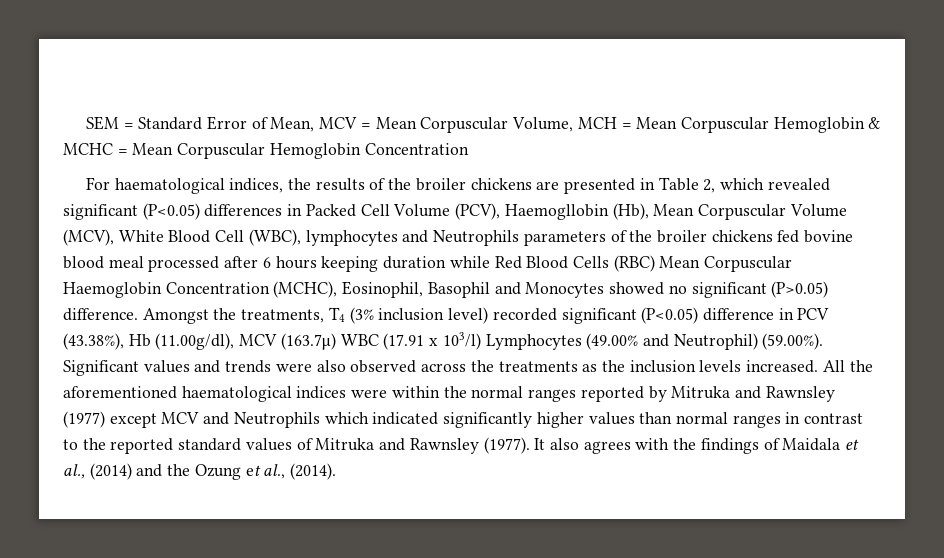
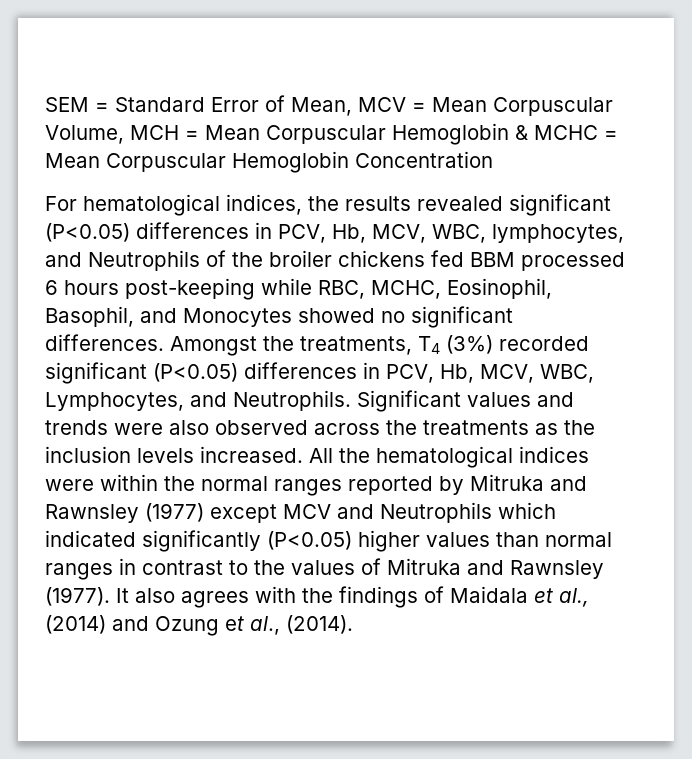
- For haematological indices, the results of the broiler chickens are presented in Table 2, which revealed significant (P<0.05) differences in Packed Cell Volume (PCV), Haemogllobin (Hb), Mean Corpuscular Volume (MCV), White Blood Cell (WBC), lymphocytes and Neutrophils parameters of the broiler chickens fed bovine blood meal processed after 6 hours keeping duration while Red Blood Cells (RBC) Mean Corpuscular Haemoglobin Concentration (MCHC), Eosinophil, Basophil and Monocytes showed no significant (P>0.05) difference.
+ For hematological indices, the results revealed significant (P<0.05) differences in PCV, Hb, MCV, WBC, lymphocytes, and Neutrophils of the broiler chickens fed BBM processed 6 hours post-keeping while RBC, MCHC, Eosinophil, Basophil, and Monocytes showed no significant differences.
- Amongst the treatments, T4 (3% inclusion level) recorded significant (P<0.05) difference in PCV (43.38%), Hb (11.00g/dl), MCV (163.7μ) WBC (17.91 x 103/l) Lymphocytes (49.00% and Neutrophil) (59.00%). Significant values and trends were also observed across the treatments as the inclusion levels increased.
+ Amongst the treatments, T4 (3%) recorded significant (P<0.05) differences in PCV, Hb, MCV, WBC, Lymphocytes, and Neutrophils. Significant values and trends were also observed across the treatments as the inclusion levels increased.
- All the aforementioned haematological indices were within the normal ranges reported by Mitruka and Rawnsley (1977) except MCV and Neutrophils which indicated significantly higher values than normal ranges in contrast to the reported standard values of Mitruka and Rawnsley (1977).
+ All the hematological indices were within the normal ranges reported by Mitruka and Rawnsley (1977) except MCV and Neutrophils which indicated significantly (P<0.05) higher values than normal ranges in contrast to the values of Mitruka and Rawnsley (1977).
- It also agrees with the findings of Maidala et al., (2014) and the Ozung et al., (2014).
+ It also agrees with the findings of Maidala et al., (2014) and Ozung et al., (2014).

